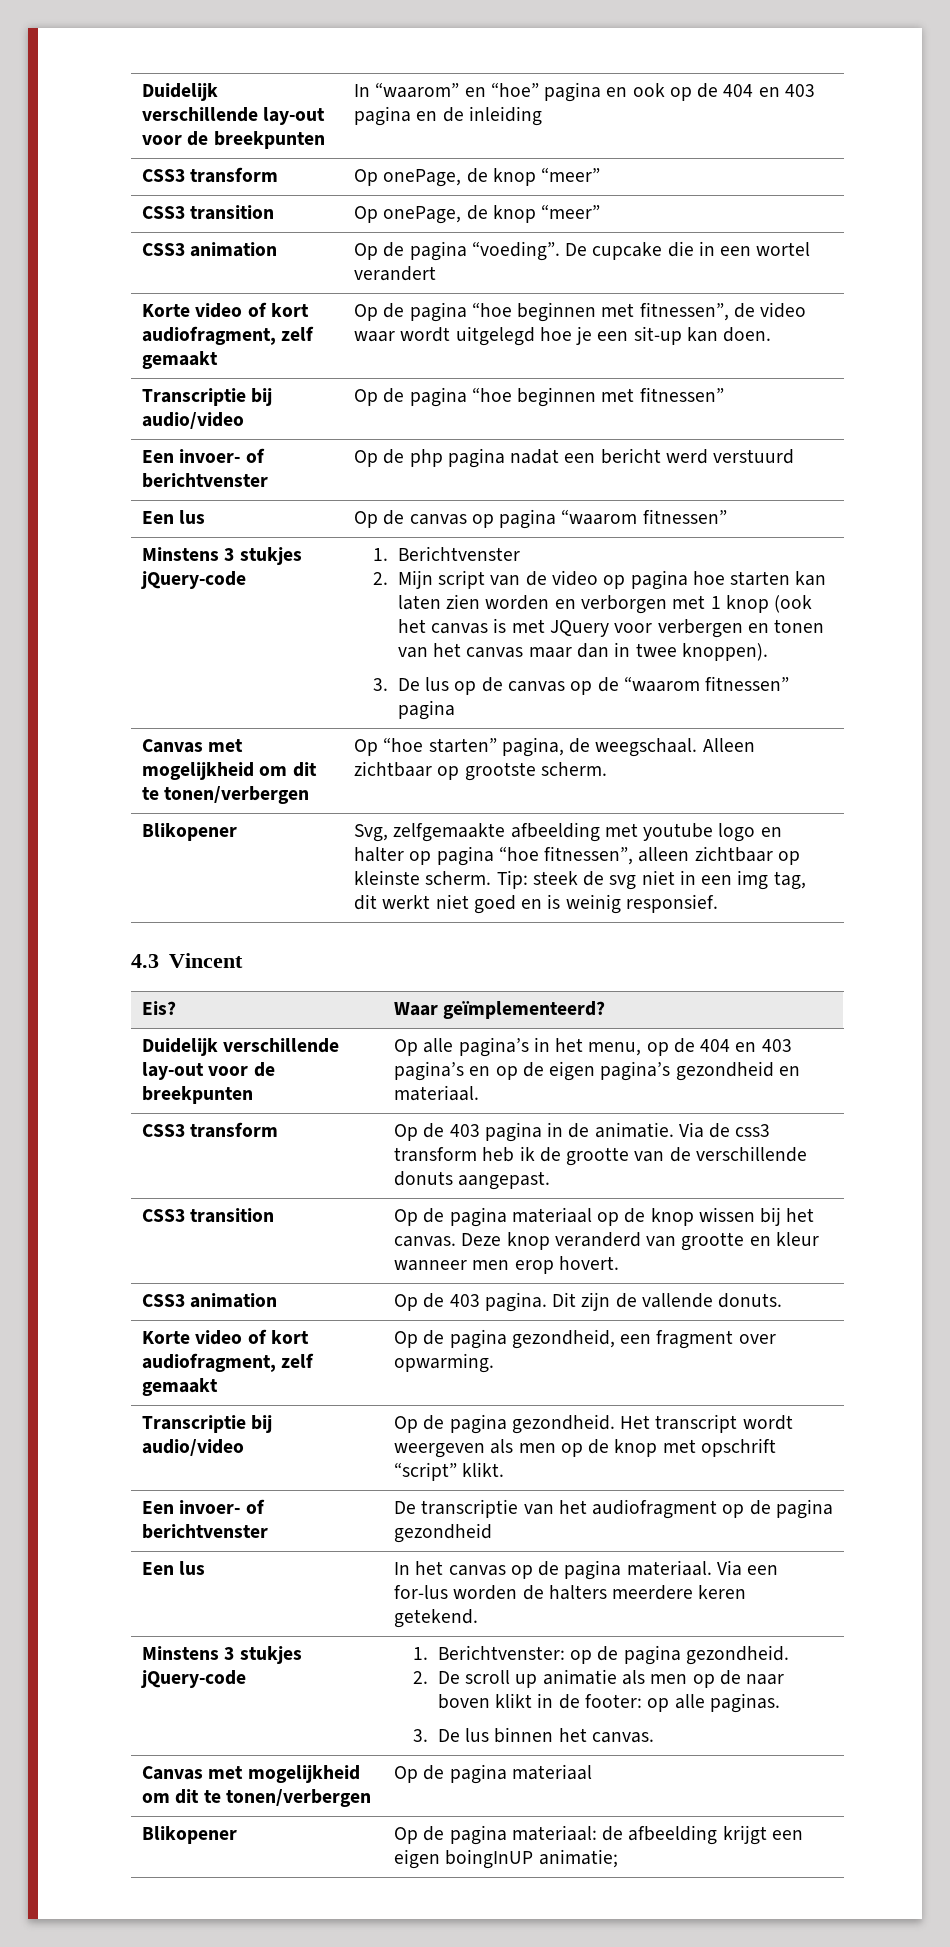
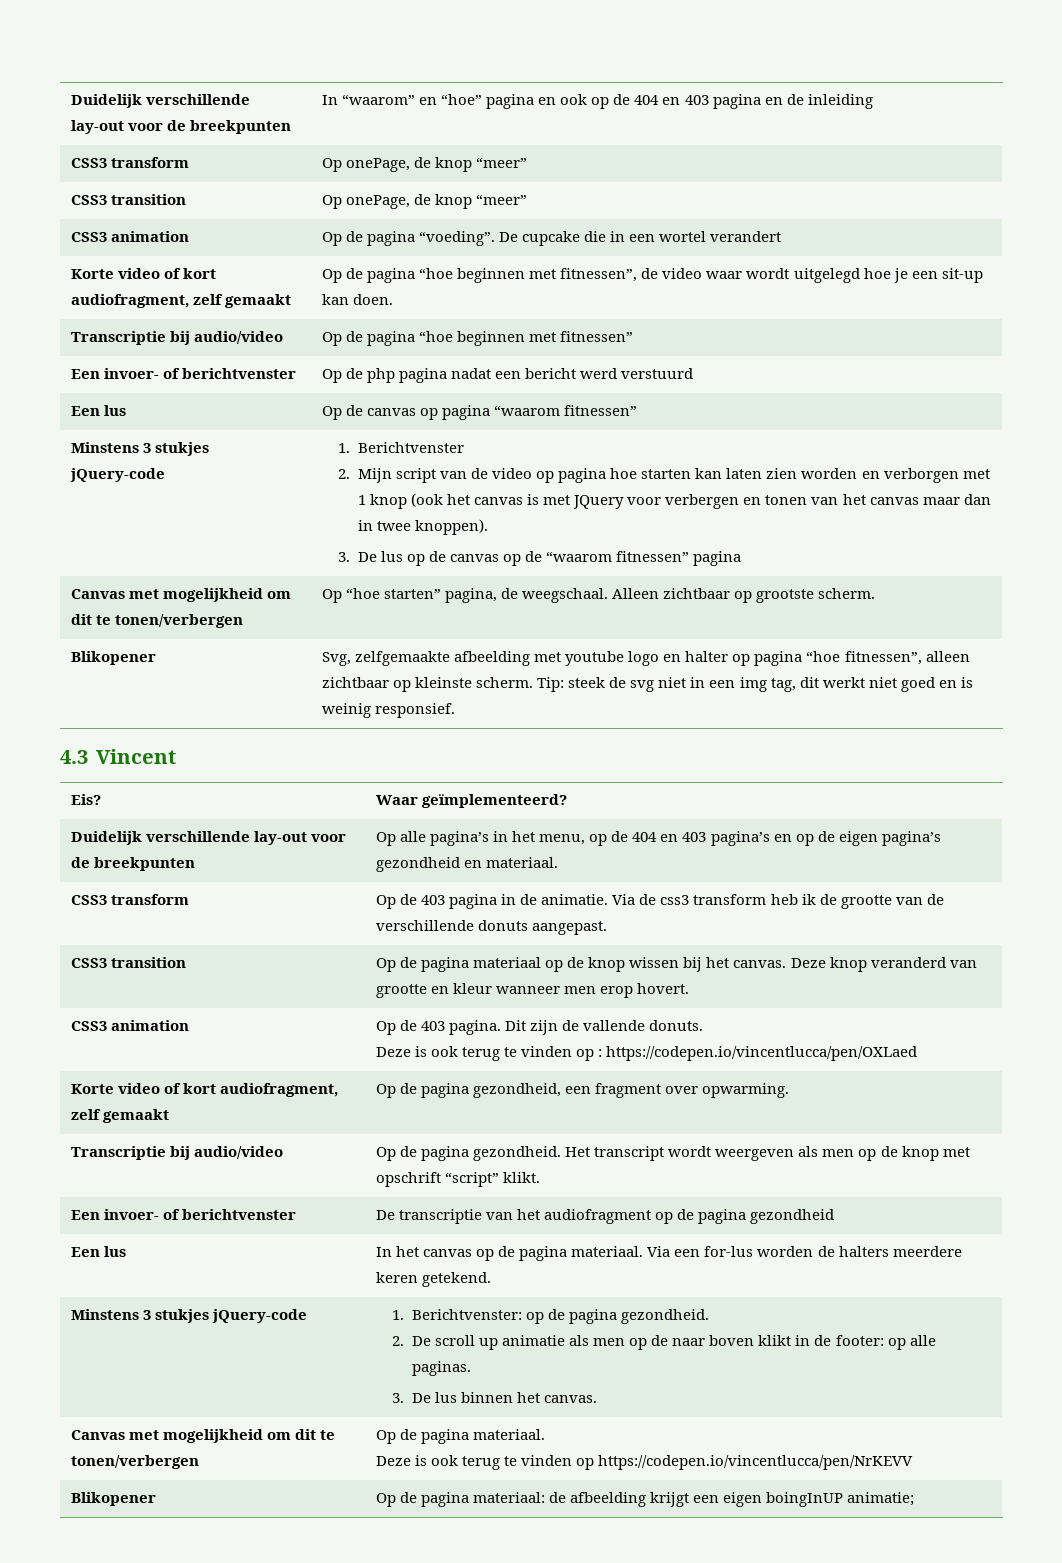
  CSS3 animation | Op de 403 pagina. Dit zijn de vallende donuts.
+ Deze is ook terug te vinden op : https://codepen.io/vincentlucca/pen/OXLaed
- Canvas met mogelijkheid om dit te tonen/verbergen | Op de pagina materiaal
+ Canvas met mogelijkheid om dit te tonen/verbergen | Op de pagina materiaal.
+ Deze is ook terug te vinden op https://codepen.io/vincentlucca/pen/NrKEVV

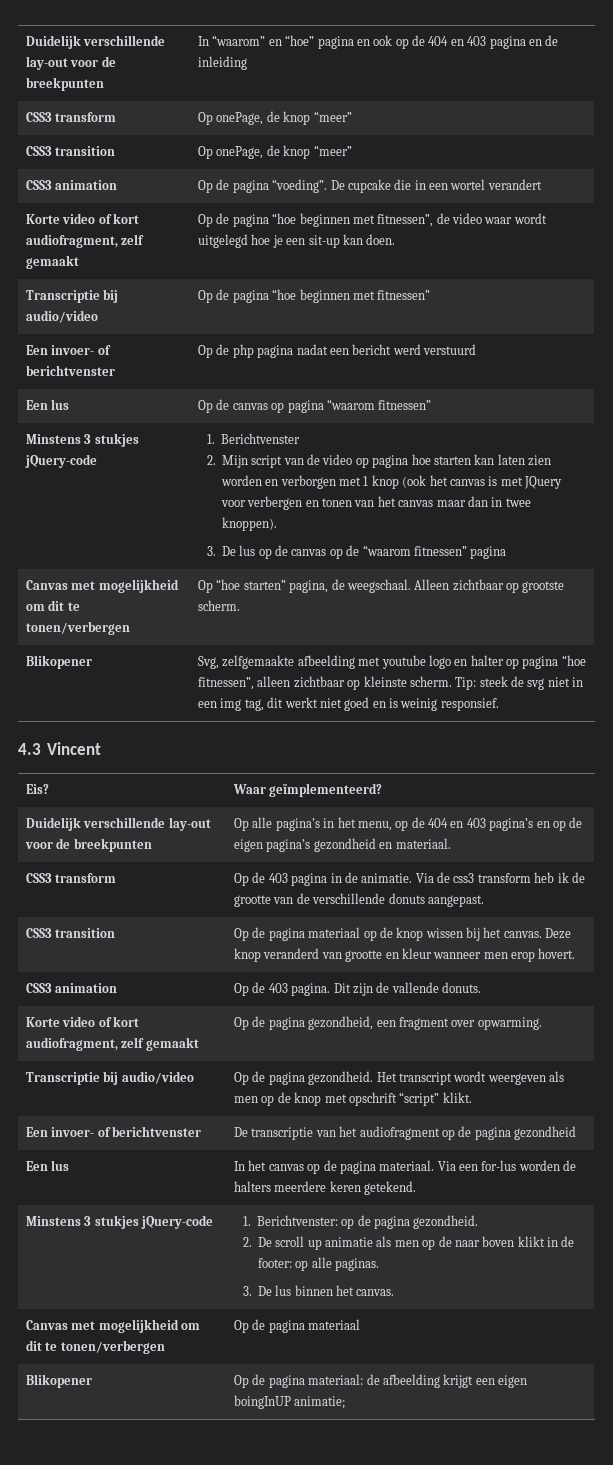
  CSS3 animation | Op de 403 pagina. Dit zijn de vallende donuts.
- Deze is ook terug te vinden op : https://codepen.io/vincentlucca/pen/OXLaed
- Canvas met mogelijkheid om dit te tonen/verbergen | Op de pagina materiaal.
- Deze is ook terug te vinden op https://codepen.io/vincentlucca/pen/NrKEVV
+ Canvas met mogelijkheid om dit te tonen/verbergen | Op de pagina materiaal

